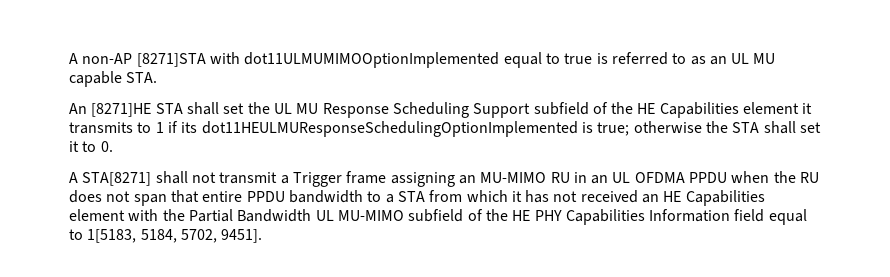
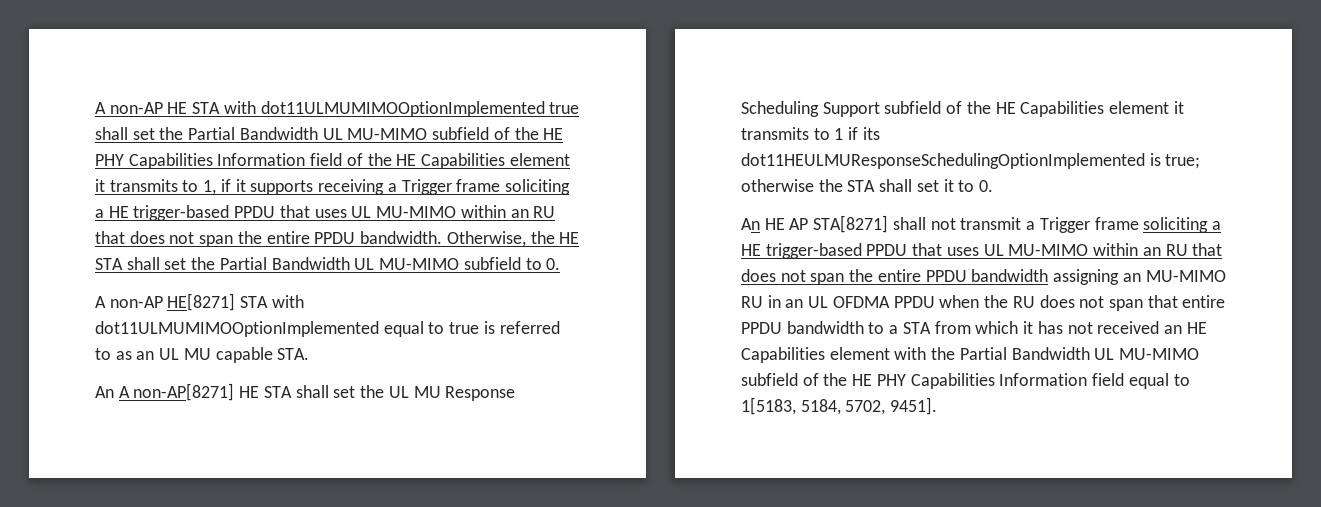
- A non-AP [8271]STA with dot11ULMUMIMOOptionImplemented equal to true is referred to as an UL MU capable STA.
+ A non-AP HE STA with dot11ULMUMIMOOptionImplemented true shall set the Partial Bandwidth UL MU-MIMO subfield of the HE PHY Capabilities Information field of the HE Capabilities element it transmits to 1, if it supports receiving a Trigger frame soliciting a HE trigger-based PPDU that uses UL MU-MIMO within an RU that does not span the entire PPDU bandwidth. Otherwise, the HE STA shall set the Partial Bandwidth UL MU-MIMO subfield to 0.
+ A non-AP HE[8271] STA with dot11ULMUMIMOOptionImplemented equal to true is referred to as an UL MU capable STA.
- An [8271]HE STA shall set the UL MU Response Scheduling Support subfield of the HE Capabilities element it transmits to 1 if its dot11HEULMUResponseSchedulingOptionImplemented is true; otherwise the STA shall set it to 0.
+ An A non-AP[8271] HE STA shall set the UL MU Response Scheduling Support subfield of the HE Capabilities element it transmits to 1 if its dot11HEULMUResponseSchedulingOptionImplemented is true; otherwise the STA shall set it to 0.
- A STA[8271] shall not transmit a Trigger frame assigning an MU-MIMO RU in an UL OFDMA PPDU when the RU does not span that entire PPDU bandwidth to a STA from which it has not received an HE Capabilities element with the Partial Bandwidth UL MU-MIMO subfield of the HE PHY Capabilities Information field equal to 1[5183, 5184, 5702, 9451].
+ An HE AP STA[8271] shall not transmit a Trigger frame soliciting a HE trigger-based PPDU that uses UL MU-MIMO within an RU that does not span the entire PPDU bandwidth assigning an MU-MIMO RU in an UL OFDMA PPDU when the RU does not span that entire PPDU bandwidth to a STA from which it has not received an HE Capabilities element with the Partial Bandwidth UL MU-MIMO subfield of the HE PHY Capabilities Information field equal to 1[5183, 5184, 5702, 9451].

